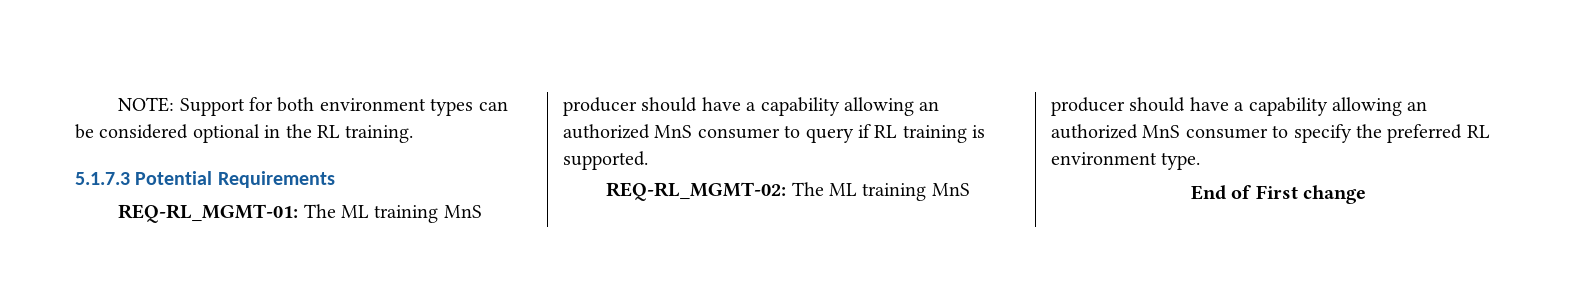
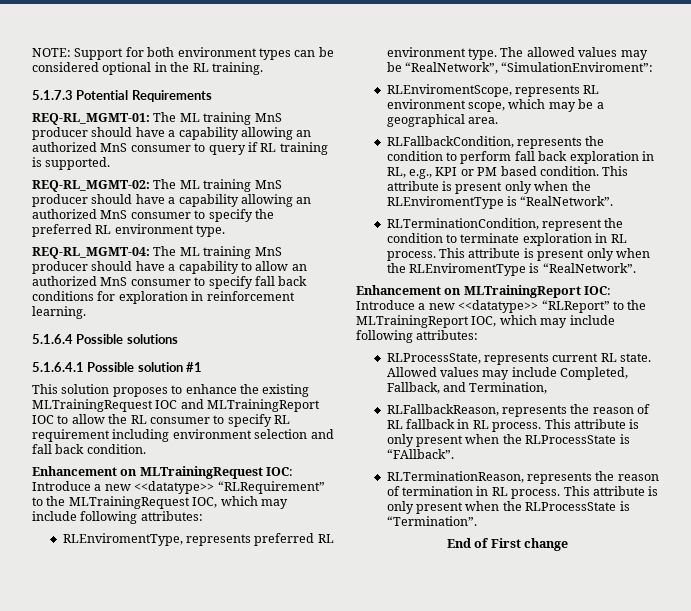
+ REQ-RL_MGMT-04: The ML training MnS producer should have a capability to allow an authorized MnS consumer to specify fall back conditions for exploration in reinforcement learning.
+ 5.1.6.4 Possible solutions
+ 5.1.6.4.1 Possible solution #1
+ This solution proposes to enhance the existing MLTrainingRequest IOC and MLTrainingReport IOC to allow the RL consumer to specify RL requirement including environment selection and fall back condition.
+ Enhancement on MLTrainingRequest IOC: Introduce a new <<datatype>> “RLRequirement” to the MLTrainingRequest IOC, which may include following attributes:
+ RLEnviromentType, represents preferred RL environment type. The allowed values may be “RealNetwork”, “SimulationEnviroment”:
+ RLEnviromentScope, represents RL environment scope, which may be a geographical area.
+ RLFallbackCondition, represents the condition to perform fall back exploration in RL, e.g., KPI or PM based condition. This attribute is present only when the RLEnviromentType is “RealNetwork”.
+ RLTerminationCondition, represent the condition to terminate exploration in RL process. This attribute is present only when the RLEnviromentType is “RealNetwork”.
+ Enhancement on MLTrainingReport IOC: Introduce a new <<datatype>> “RLReport” to the MLTrainingReport IOC, which may include following attributes:
+ RLProcessState, represents current RL state. Allowed values may include Completed, Fallback, and Termination,
+ RLFallbackReason, represents the reason of RL fallback in RL process. This attribute is only present when the RLProcessState is “FAllback”.
+ RLTerminationReason, represents the reason of termination in RL process. This attribute is only present when the RLProcessState is “Termination”.

